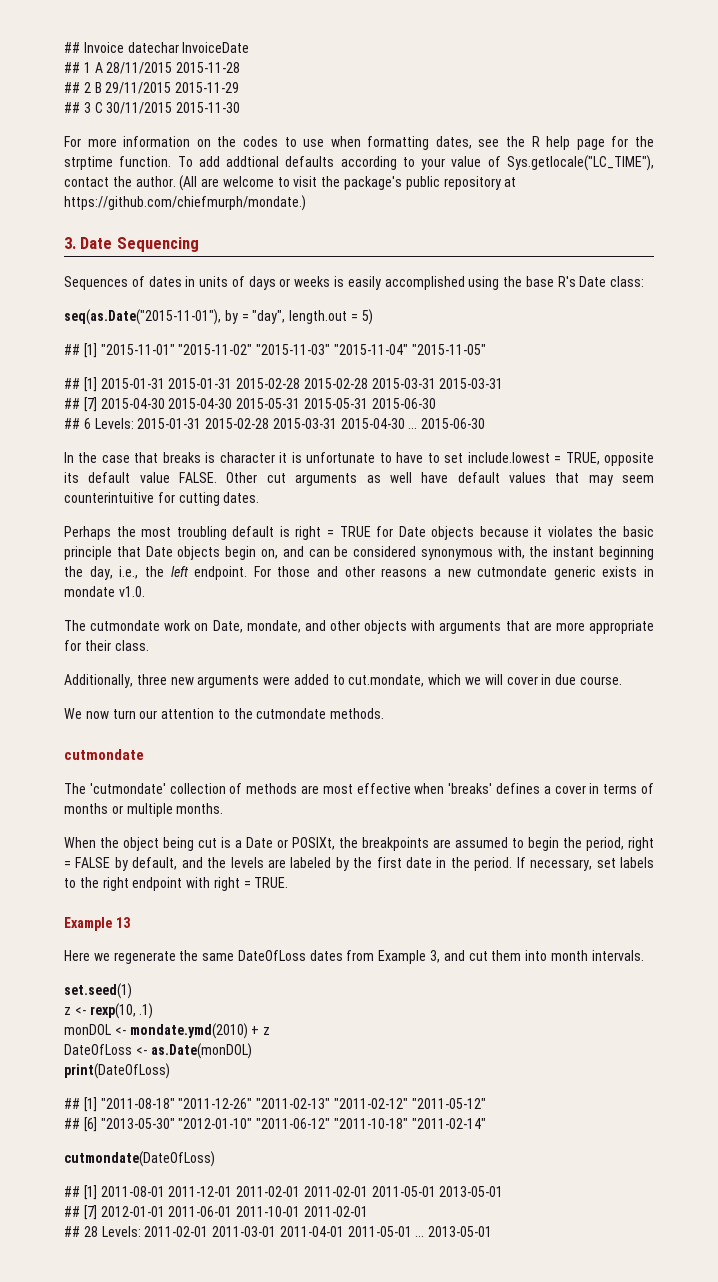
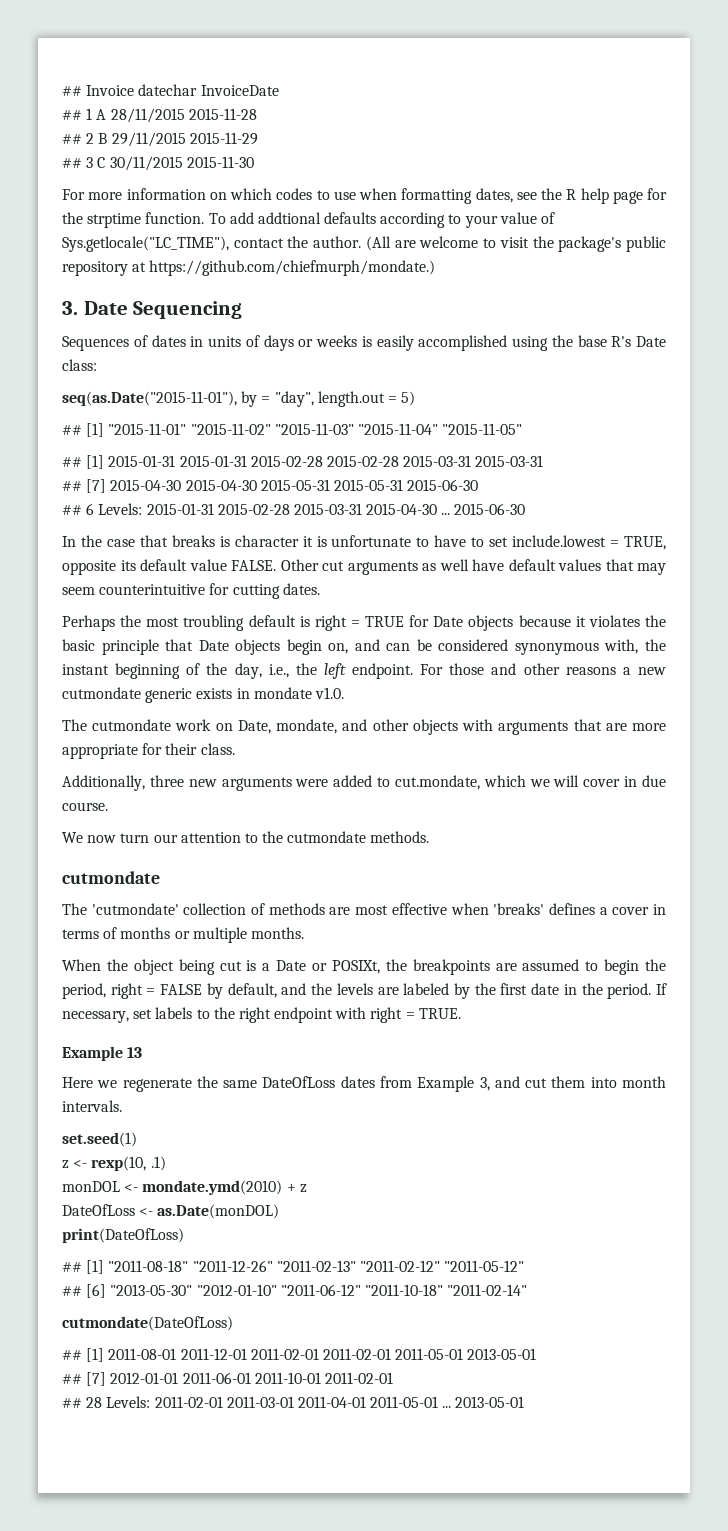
- For more information on the codes to use when formatting dates, see the R help page for the strptime function.
+ For more information on which codes to use when formatting dates, see the R help page for the strptime function.
- Perhaps the most troubling default is right = TRUE for Date objects because it violates the basic principle that Date objects begin on, and can be considered synonymous with, the instant beginning the day, i.e., the left endpoint.
+ Perhaps the most troubling default is right = TRUE for Date objects because it violates the basic principle that Date objects begin on, and can be considered synonymous with, the instant beginning of the day, i.e., the left endpoint.

